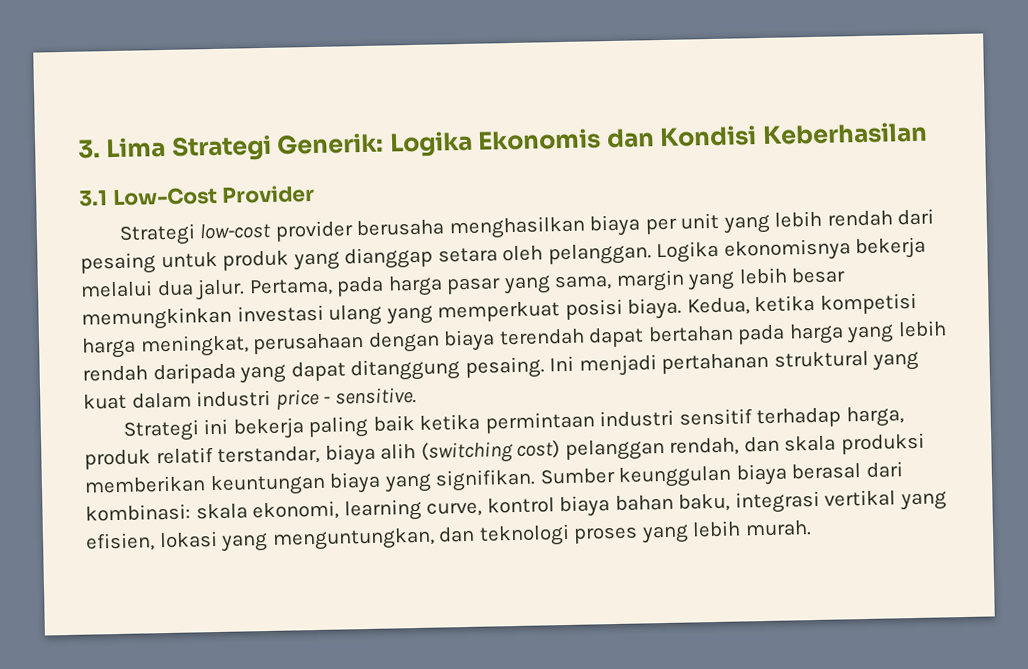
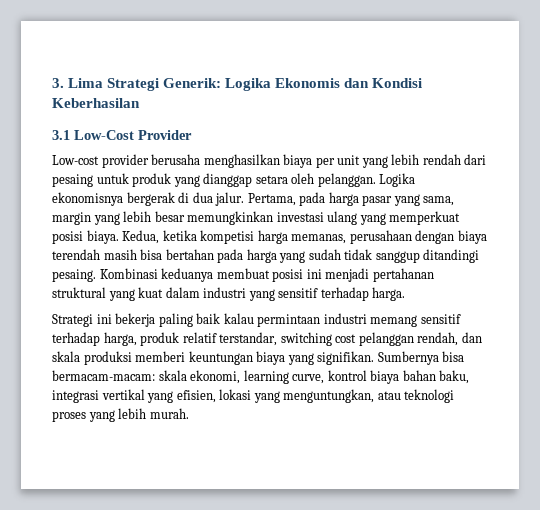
- Strategi low-cost provider berusaha menghasilkan biaya per unit yang lebih rendah dari pesaing untuk produk yang dianggap setara oleh pelanggan.
+ Low-cost provider berusaha menghasilkan biaya per unit yang lebih rendah dari pesaing untuk produk yang dianggap setara oleh pelanggan.
- Logika ekonomisnya bekerja melalui dua jalur.
+ Logika ekonomisnya bergerak di dua jalur.
- Kedua, ketika kompetisi harga meningkat, perusahaan dengan biaya terendah dapat bertahan pada harga yang lebih rendah daripada yang dapat ditanggung pesaing. Ini menjadi pertahanan struktural yang kuat dalam industri price - sensitive.
+ Kedua, ketika kompetisi harga memanas, perusahaan dengan biaya terendah masih bisa bertahan pada harga yang sudah tidak sanggup ditandingi pesaing. Kombinasi keduanya membuat posisi ini menjadi pertahanan struktural yang kuat dalam industri yang sensitif terhadap harga.
- Strategi ini bekerja paling baik ketika permintaan industri sensitif terhadap harga, produk relatif terstandar, biaya alih (switching cost) pelanggan rendah, dan skala produksi memberikan keuntungan biaya yang signifikan.
+ Strategi ini bekerja paling baik kalau permintaan industri memang sensitif terhadap harga, produk relatif terstandar, switching cost pelanggan rendah, dan skala produksi memberi keuntungan biaya yang signifikan.
- Sumber keunggulan biaya berasal dari kombinasi: skala ekonomi, learning curve, kontrol biaya bahan baku, integrasi vertikal yang efisien, lokasi yang menguntungkan, dan teknologi proses yang lebih murah.
+ Sumbernya bisa bermacam-macam: skala ekonomi, learning curve, kontrol biaya bahan baku, integrasi vertikal yang efisien, lokasi yang menguntungkan, atau teknologi proses yang lebih murah.

